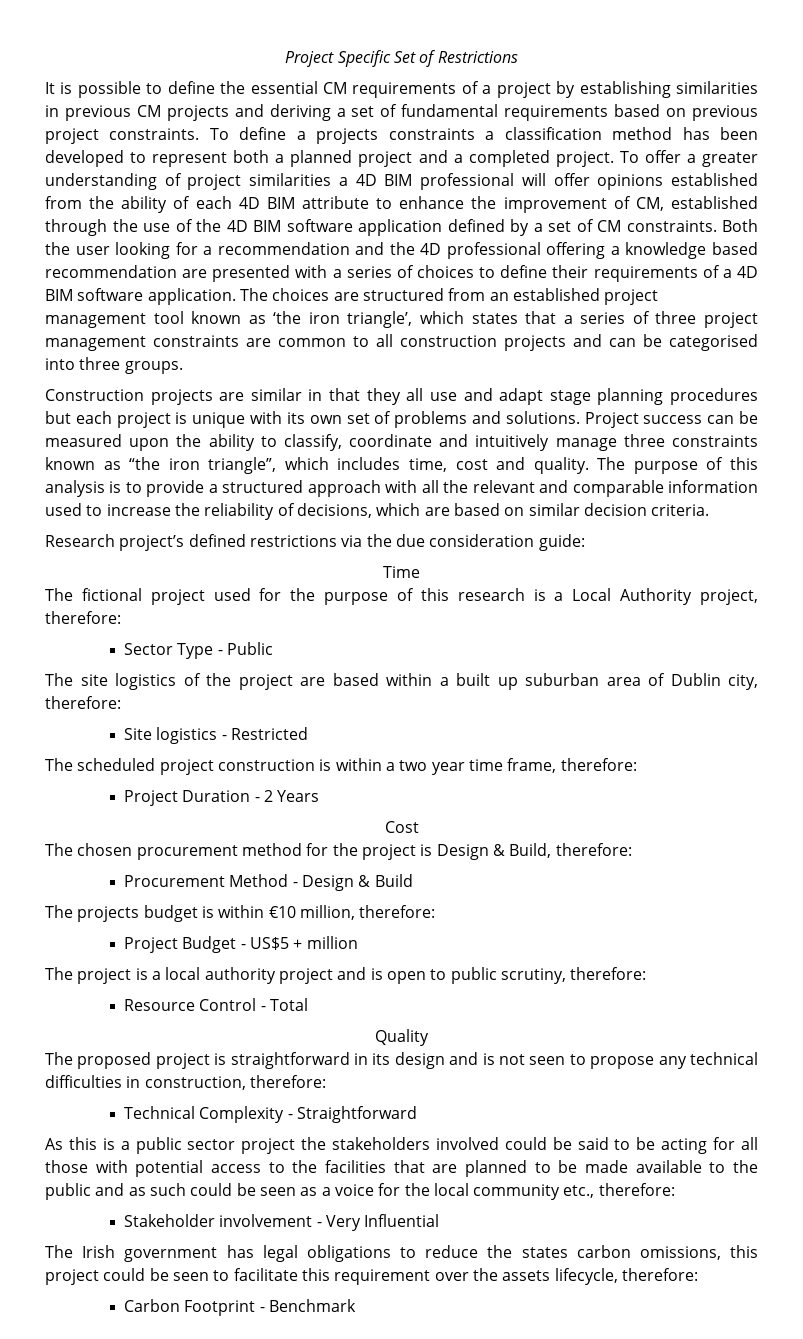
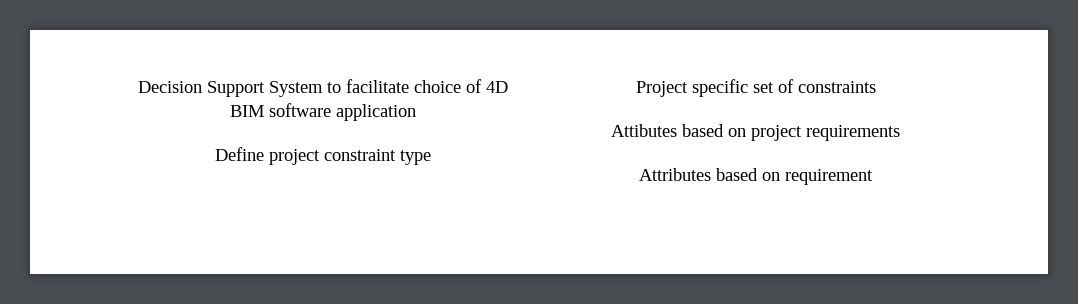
- Project Specific Set of Restrictions
- It is possible to define the essential CM requirements of a project by establishing similarities in previous CM projects and deriving a set of fundamental requirements based on previous project constraints. To define a projects constraints a classification method has been developed to represent both a planned project and a completed project. To offer a greater understanding of project similarities a 4D BIM professional will offer opinions established from the ability of each 4D BIM attribute to enhance the improvement of CM, established through the use of the 4D BIM software application defined by a set of CM constraints. Both the user looking for a recommendation and the 4D professional offering a knowledge based recommendation are presented with a series of choices to define their requirements of a 4D BIM software application. The choices are structured from an established project management tool known as ‘the iron triangle’, which states that a series of three project management constraints are common to all construction projects and can be categorised into three groups.
- Construction projects are similar in that they all use and adapt stage planning procedures but each project is unique with its own set of problems and solutions. Project success can be measured upon the ability to classify, coordinate and intuitively manage three constraints known as “the iron triangle”, which includes time, cost and quality. The purpose of this analysis is to provide a structured approach with all the relevant and comparable information used to increase the reliability of decisions, which are based on similar decision criteria.
- Research project’s defined restrictions via the due consideration guide:
- Time
- The fictional project used for the purpose of this research is a Local Authority project, therefore:
- Sector Type - Public
- The site logistics of the project are based within a built up suburban area of Dublin city, therefore:
- Site logistics - Restricted
- The scheduled project construction is within a two year time frame, therefore:
- Project Duration - 2 Years
- Cost
- The chosen procurement method for the project is Design & Build, therefore:
- Procurement Method - Design & Build
- The projects budget is within €10 million, therefore:
- Project Budget - US$5 + million
- The project is a local authority project and is open to public scrutiny, therefore:
- Resource Control - Total
- Quality
- The proposed project is straightforward in its design and is not seen to propose any technical difficulties in construction, therefore:
- Technical Complexity - Straightforward
- As this is a public sector project the stakeholders involved could be said to be acting for all those with potential access to the facilities that are planned to be made available to the public and as such could be seen as a voice for the local community etc., therefore:
- Stakeholder involvement - Very Influential
- The Irish government has legal obligations to reduce the states carbon omissions, this project could be seen to facilitate this requirement over the assets lifecycle, therefore:
- Carbon Footprint - Benchmark
+ Decision Support System to facilitate choice of 4D BIM software application
+ Define project constraint type
+ Project specific set of constraints
+ Attibutes based on project requirements
+ Attributes based on requirement

